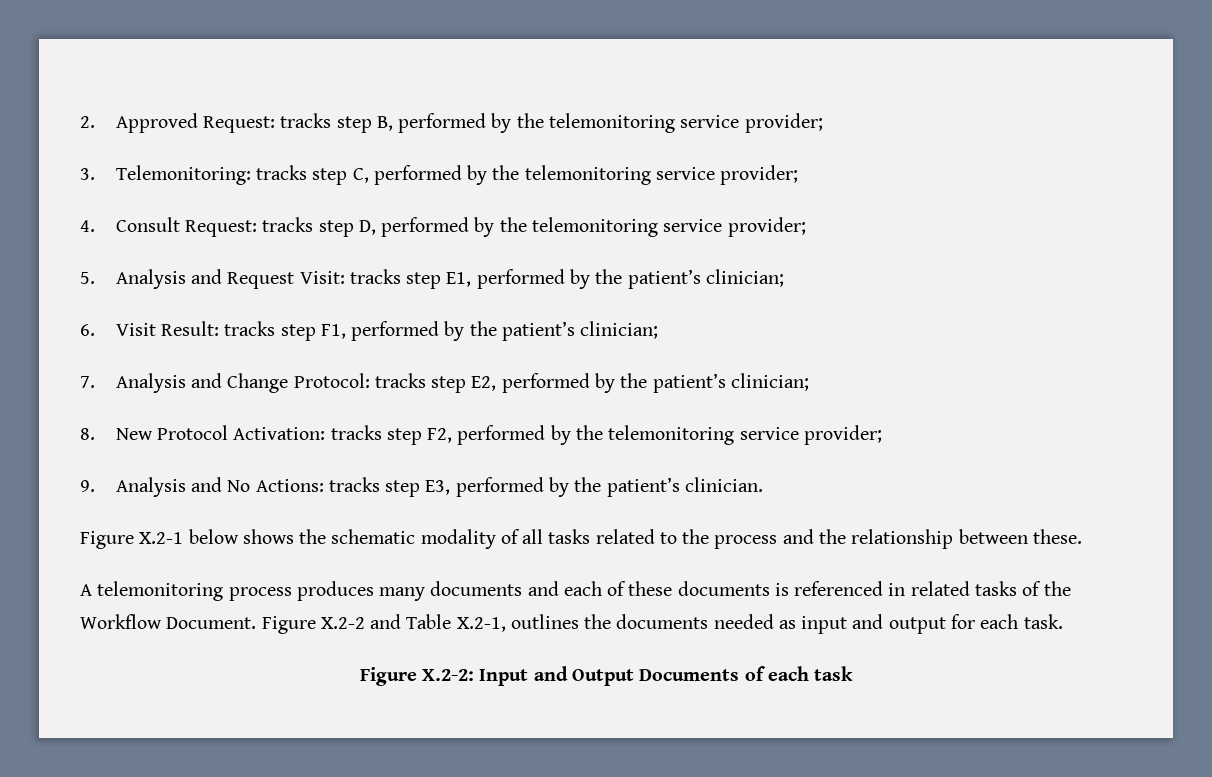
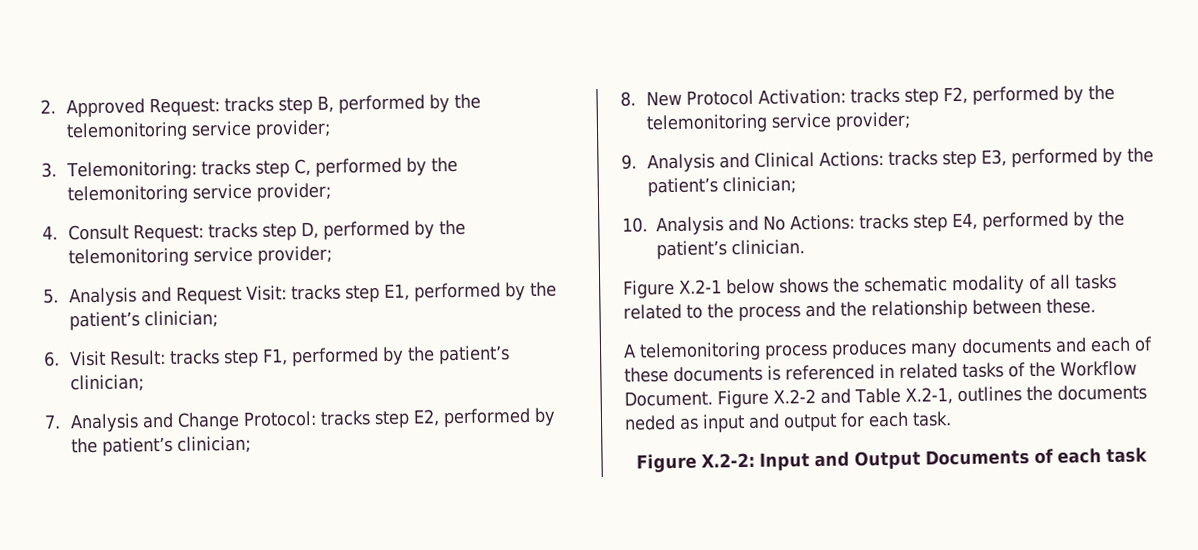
- 9. Analysis and No Actions: tracks step E3, performed by the patient’s clinician.
+ 9. Analysis and Clinical Actions: tracks step E3, performed by the patient’s clinician;
+ 10. Analysis and No Actions: tracks step E4, performed by the patient’s clinician.
- Figure X.2-2 and Table X.2-1, outlines the documents needed as input and output for each task.
+ Figure X.2-2 and Table X.2-1, outlines the documents neded as input and output for each task.

